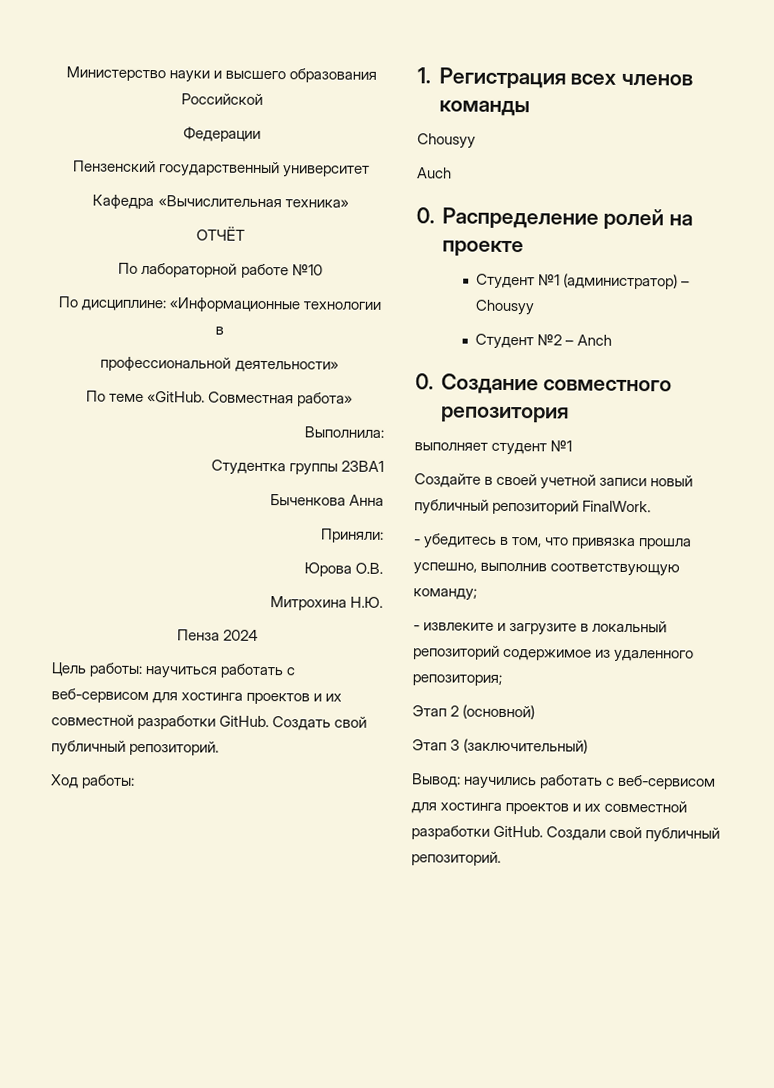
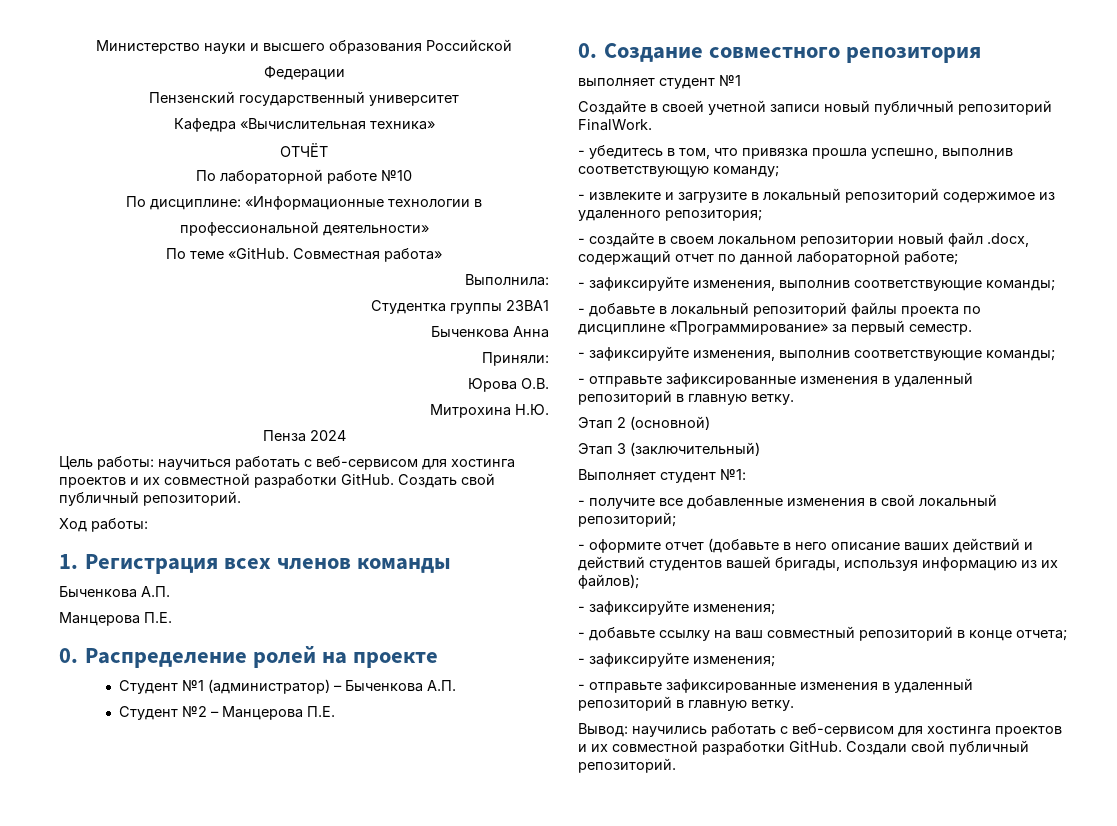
  1. Регистрация всех членов команды
- Chousyy
- Auch
+ Быченкова А.П.
+ Манцерова П.Е.
- Студент №1 (администратор) – Chousyy
+ Студент №1 (администратор) – Быченкова А.П.
- Студент №2 – Anch
+ Студент №2 – Манцерова П.Е.
+ - создайте в своем локальном репозитории новый файл .docx, содержащий отчет по данной лабораторной работе;
+ - зафиксируйте изменения, выполнив соответствующие команды;
+ - добавьте в локальный репозиторий файлы проекта по дисциплине «Программирование» за первый семестр.
+ - зафиксируйте изменения, выполнив соответствующие команды;
+ - отправьте зафиксированные изменения в удаленный репозиторий в главную ветку.
+ Выполняет студент №1:
+ - получите все добавленные изменения в свой локальный репозиторий;
+ - оформите отчет (добавьте в него описание ваших действий и действий студентов вашей бригады, используя информацию из их файлов);
+ - зафиксируйте изменения;
+ - добавьте ссылку на ваш совместный репозиторий в конце отчета;
+ - зафиксируйте изменения;
+ - отправьте зафиксированные изменения в удаленный репозиторий в главную ветку.

